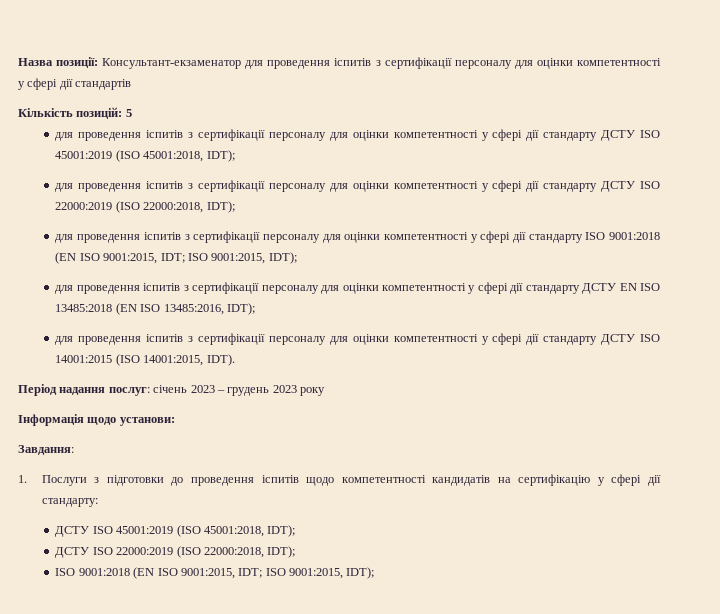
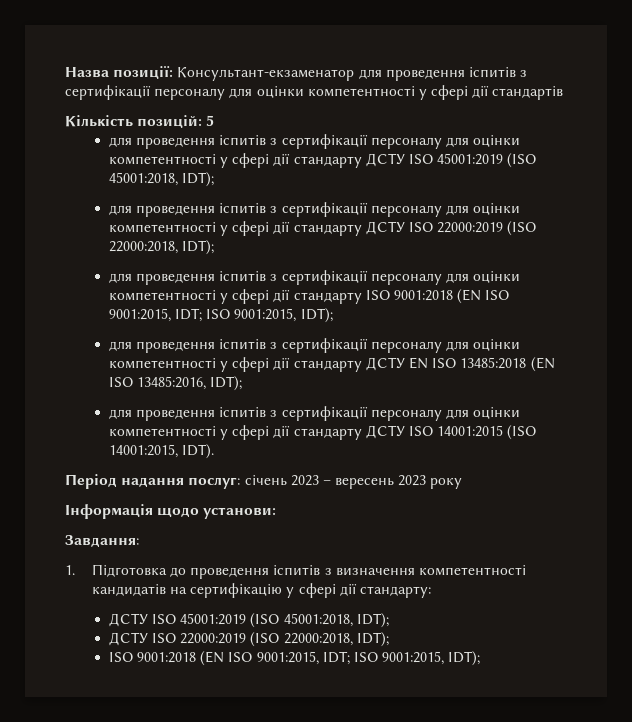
- Період надання послуг: січень 2023 – грудень 2023 року
+ Період надання послуг: січень 2023 – вересень 2023 року
- 1. Послуги з підготовки до проведення іспитів щодо компетентності кандидатів на сертифікацію у сфері дії стандарту:
+ 1. Підготовка до проведення іспитів з визначення компетентності кандидатів на сертифікацію у сфері дії стандарту:

